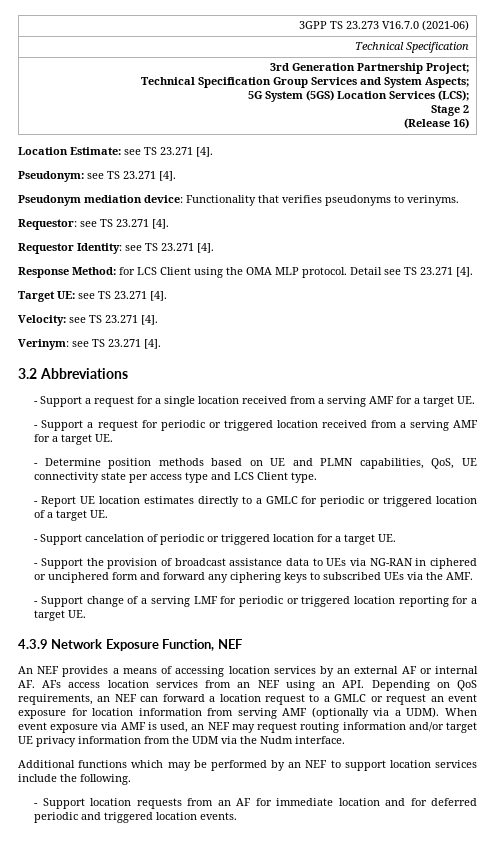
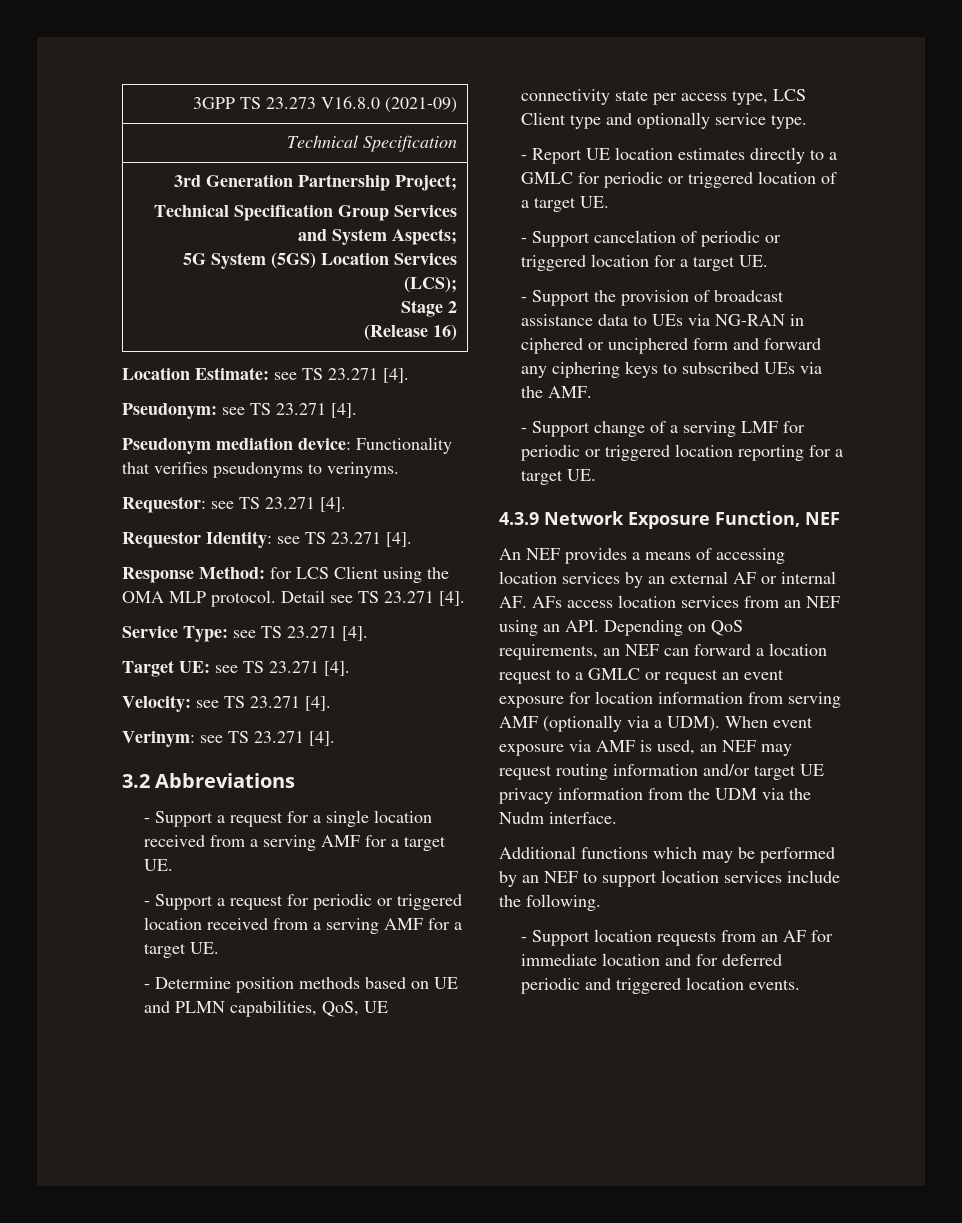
- 3GPP TS 23.273 V16.7.0 (2021-06)
+ 3GPP TS 23.273 V16.8.0 (2021-09)
+ Service Type: see TS 23.271 [4].
- - Determine position methods based on UE and PLMN capabilities, QoS, UE connectivity state per access type and LCS Client type.
+ - Determine position methods based on UE and PLMN capabilities, QoS, UE connectivity state per access type, LCS Client type and optionally service type.

